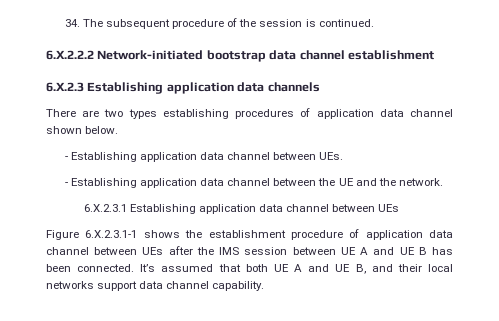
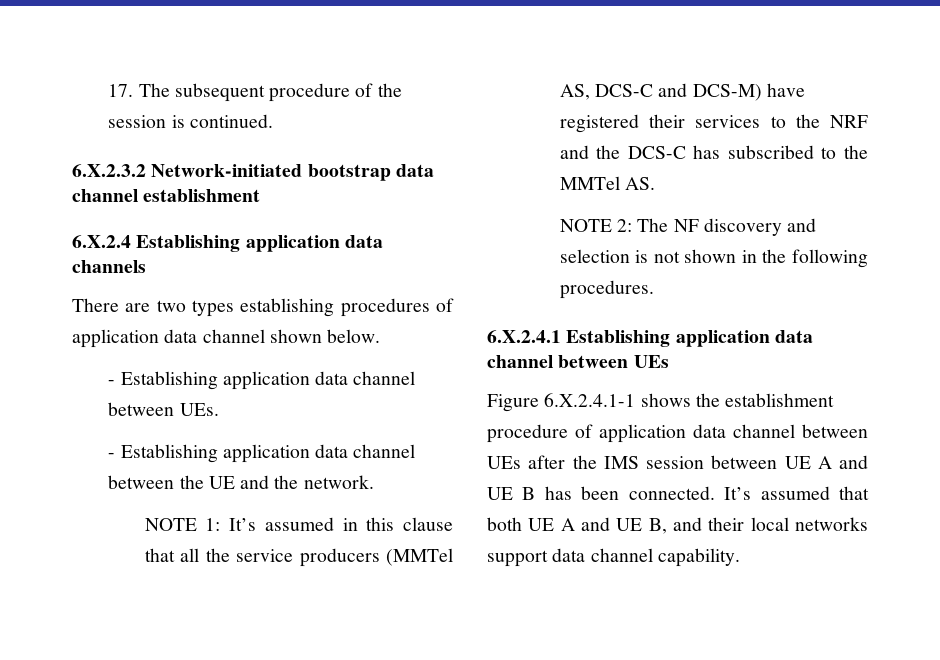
- 34. The subsequent procedure of the session is continued.
+ 17. The subsequent procedure of the session is continued.
- 6.X.2.2.2 Network-initiated bootstrap data channel establishment
+ 6.X.2.3.2 Network-initiated bootstrap data channel establishment
- 6.X.2.3 Establishing application data channels
+ 6.X.2.4 Establishing application data channels
- 6.X.2.3.1 Establishing application data channel between UEs
+ NOTE 1: It’s assumed in this clause that all the service producers (MMTel AS, DCS-C and DCS-M) have registered their services to the NRF and the DCS-C has subscribed to the MMTel AS.
+ NOTE 2: The NF discovery and selection is not shown in the following procedures.
+ 6.X.2.4.1 Establishing application data channel between UEs
- Figure 6.X.2.3.1-1 shows the establishment procedure of application data channel between UEs after the IMS session between UE A and UE B has been connected.
+ Figure 6.X.2.4.1-1 shows the establishment procedure of application data channel between UEs after the IMS session between UE A and UE B has been connected.

